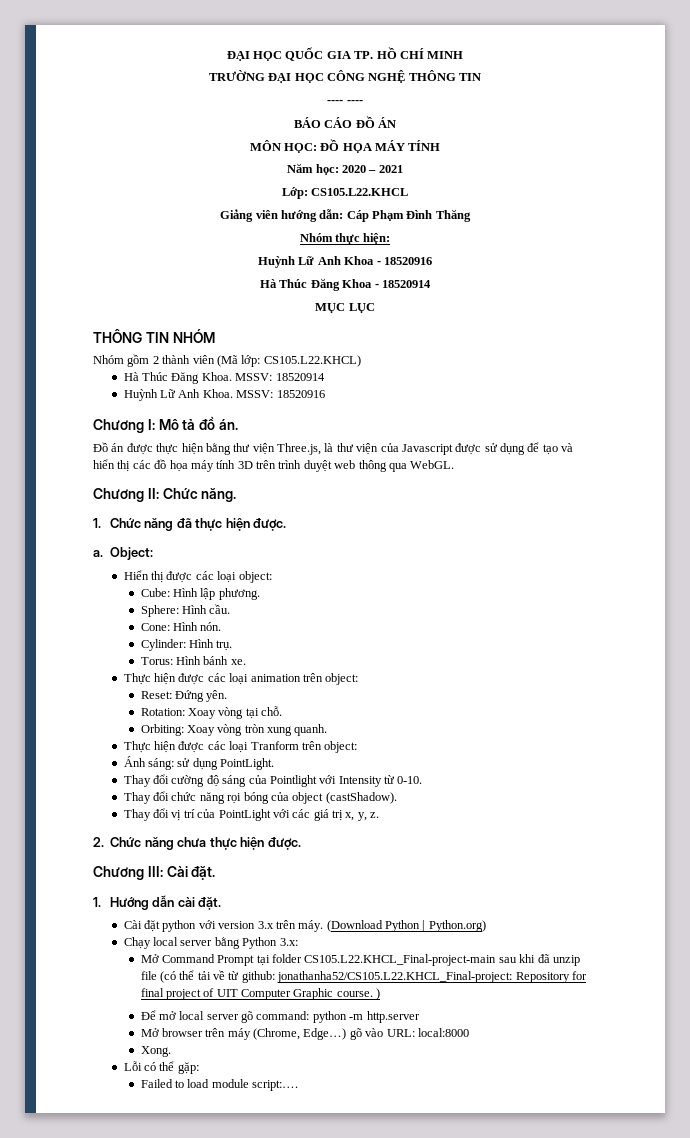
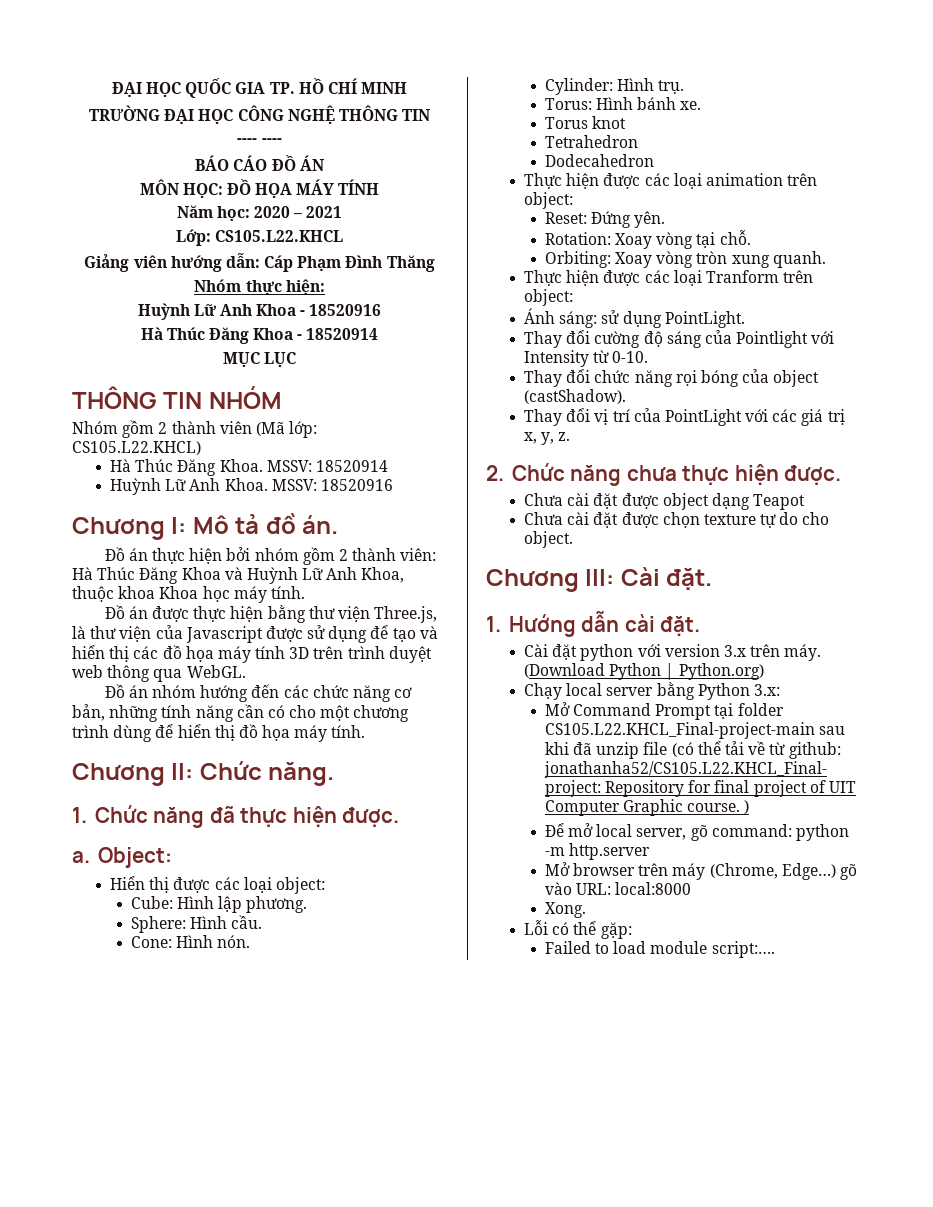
+ Đồ án thực hiện bởi nhóm gồm 2 thành viên: Hà Thúc Đăng Khoa và Huỳnh Lữ Anh Khoa, thuộc khoa Khoa học máy tính.
+ Đồ án nhóm hướng đến các chức năng cơ bản, những tính năng cần có cho một chương trình dùng để hiển thị đồ họa máy tính.
+ Torus knot
+ Tetrahedron
+ Dodecahedron
+ Chưa cài đặt được object dạng Teapot
+ Chưa cài đặt được chọn texture tự do cho object.
- Để mở local server gõ command: python -m http.server
+ Để mở local server, gõ command: python -m http.server

